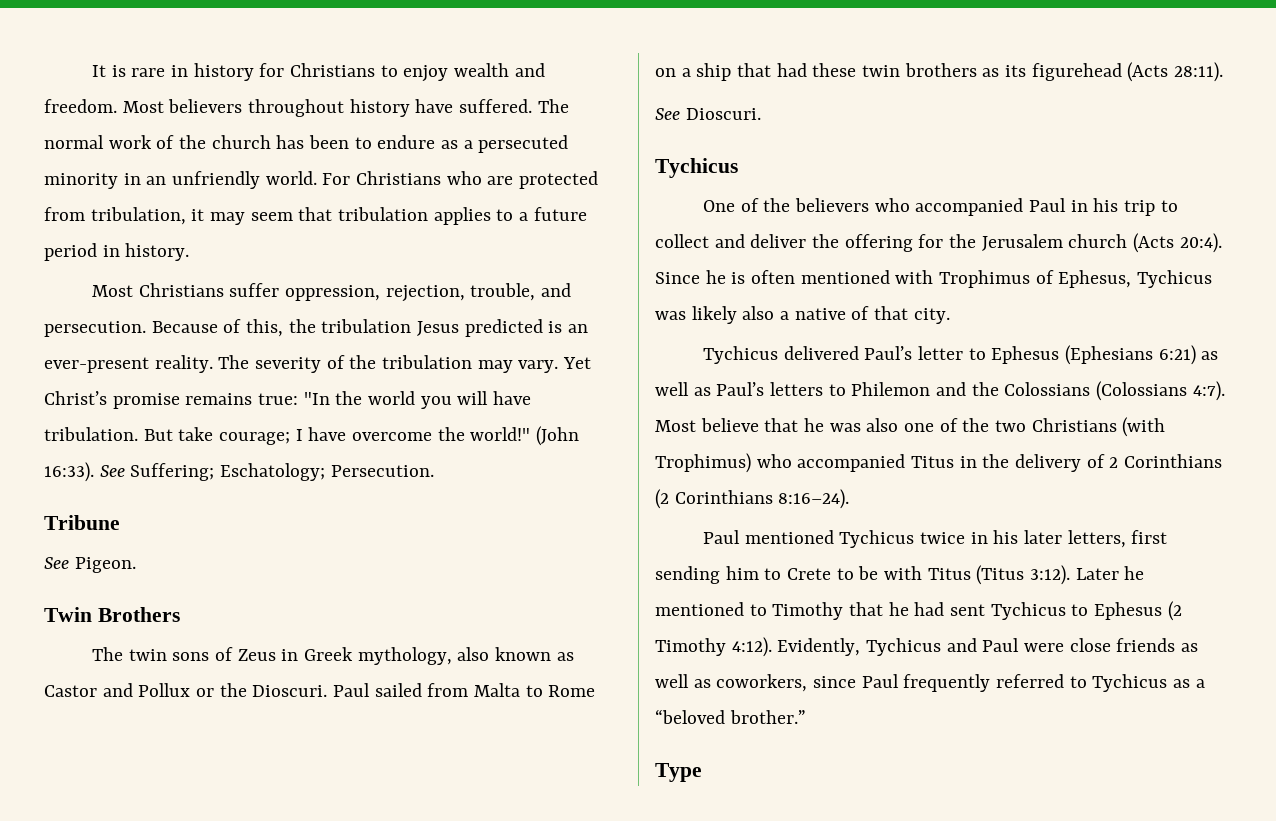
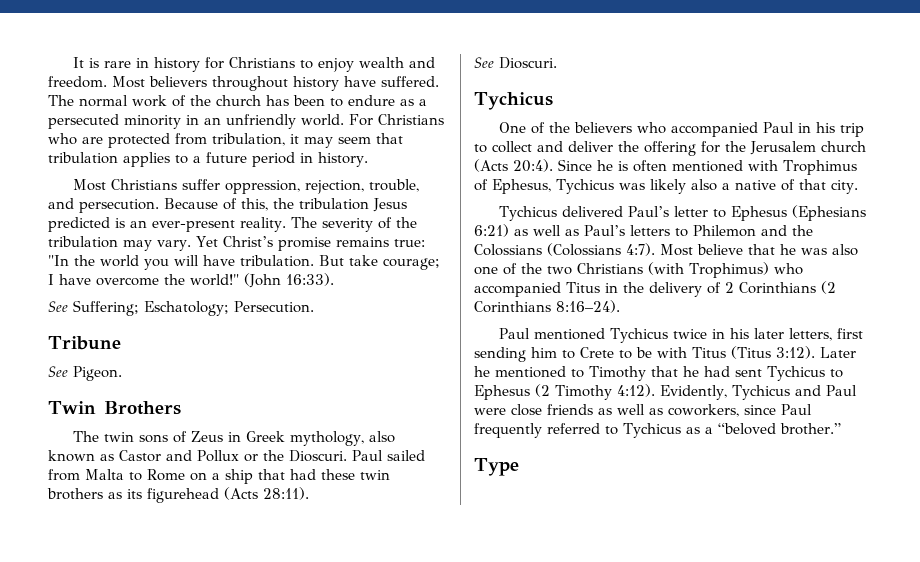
- (John 16:33). See Suffering; Eschatology; Persecution.
+ (John 16:33).
+ See Suffering; Eschatology; Persecution.

